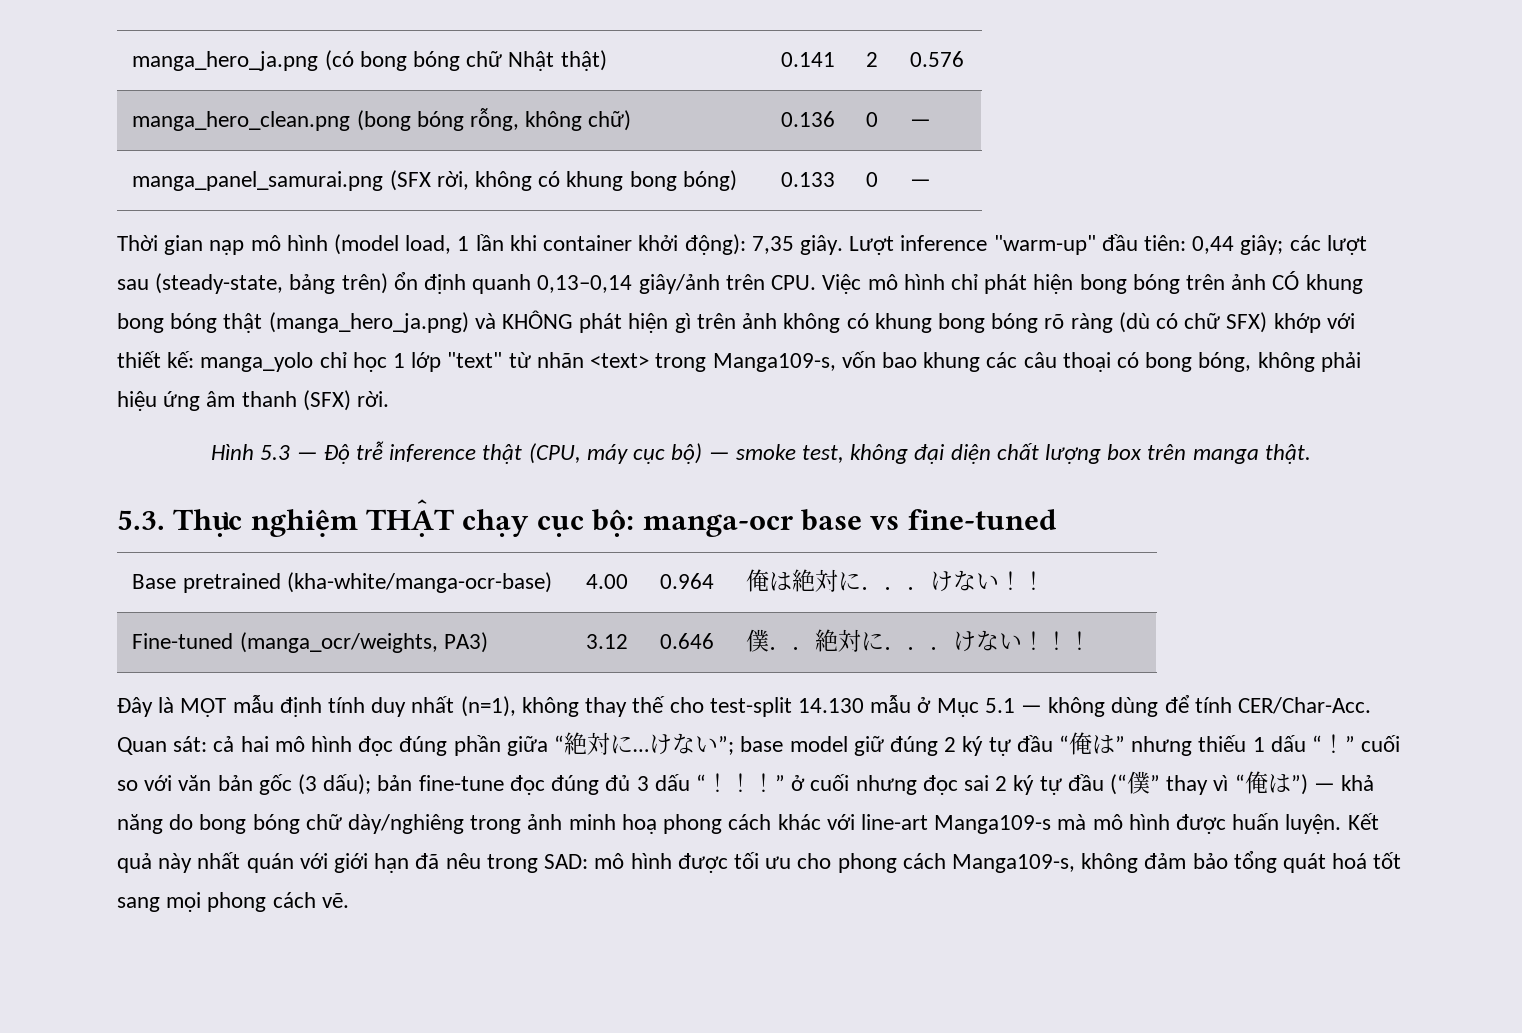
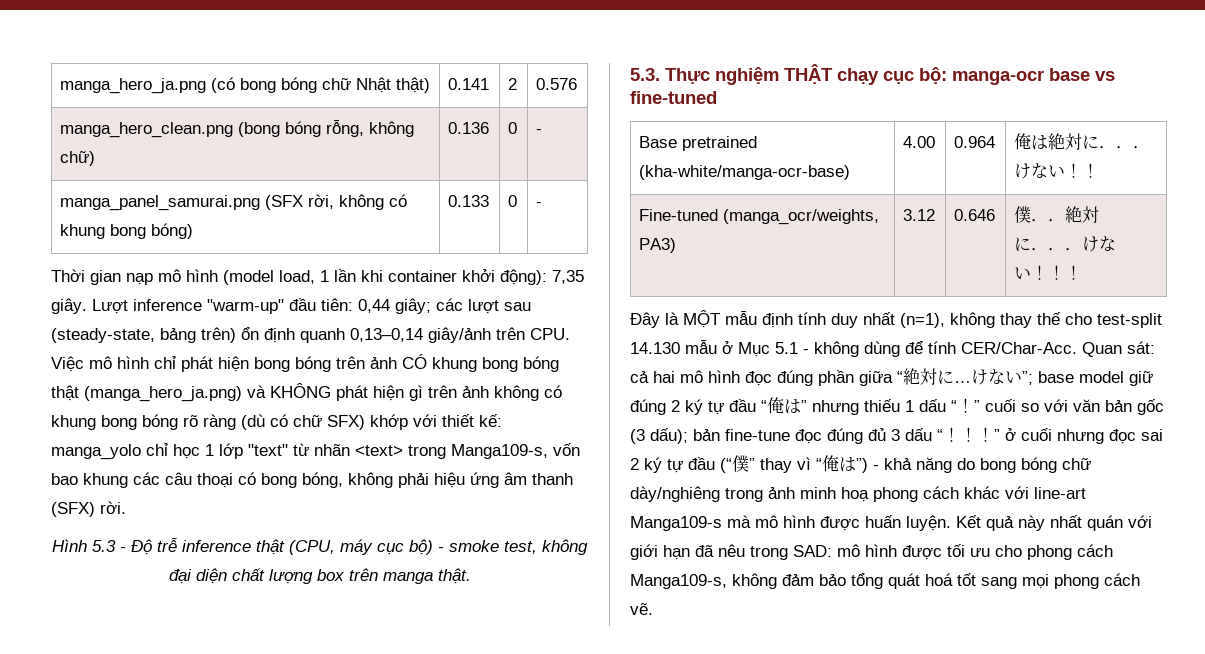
- manga_hero_clean.png (bong bóng rỗng, không chữ) | 0.136 | 0 | —
+ manga_hero_clean.png (bong bóng rỗng, không chữ) | 0.136 | 0 | -
- manga_panel_samurai.png (SFX rời, không có khung bong bóng) | 0.133 | 0 | —
+ manga_panel_samurai.png (SFX rời, không có khung bong bóng) | 0.133 | 0 | -
- Hình 5.3 — Độ trễ inference thật (CPU, máy cục bộ) — smoke test, không đại diện chất lượng box trên manga thật.
+ Hình 5.3 - Độ trễ inference thật (CPU, máy cục bộ) - smoke test, không đại diện chất lượng box trên manga thật.
- Đây là MỘT mẫu định tính duy nhất (n=1), không thay thế cho test-split 14.130 mẫu ở Mục 5.1 — không dùng để tính CER/Char-Acc.
+ Đây là MỘT mẫu định tính duy nhất (n=1), không thay thế cho test-split 14.130 mẫu ở Mục 5.1 - không dùng để tính CER/Char-Acc.
- ！” ở cuối nhưng đọc sai 2 ký tự đầu (“僕” thay vì “俺は”) — khả năng do bong bóng chữ dày/nghiêng trong ảnh minh hoạ phong cách khác với line-art Manga109-s mà mô hình được huấn luyện.
+ ！” ở cuối nhưng đọc sai 2 ký tự đầu (“僕” thay vì “俺は”) - khả năng do bong bóng chữ dày/nghiêng trong ảnh minh hoạ phong cách khác với line-art Manga109-s mà mô hình được huấn luyện.

